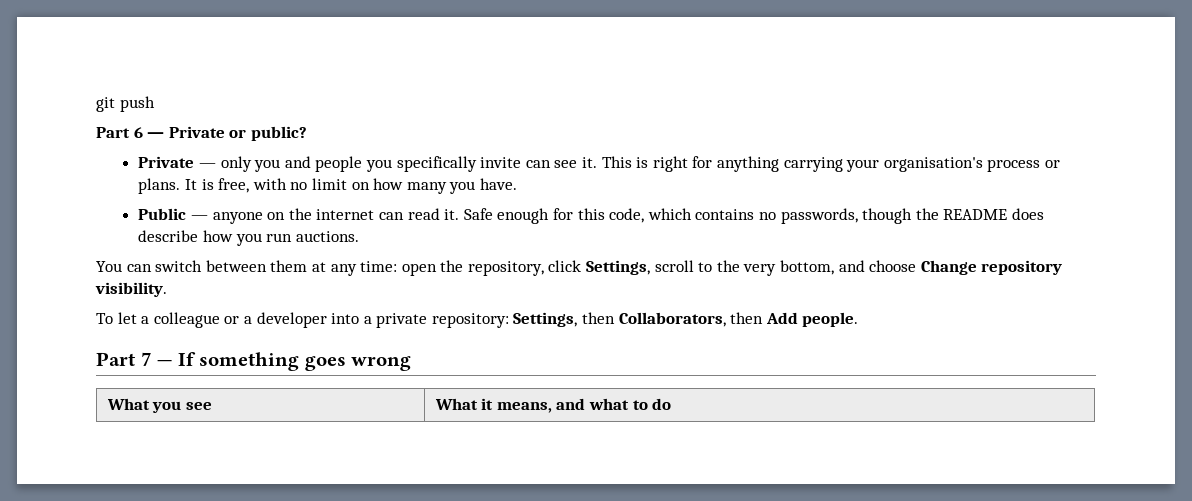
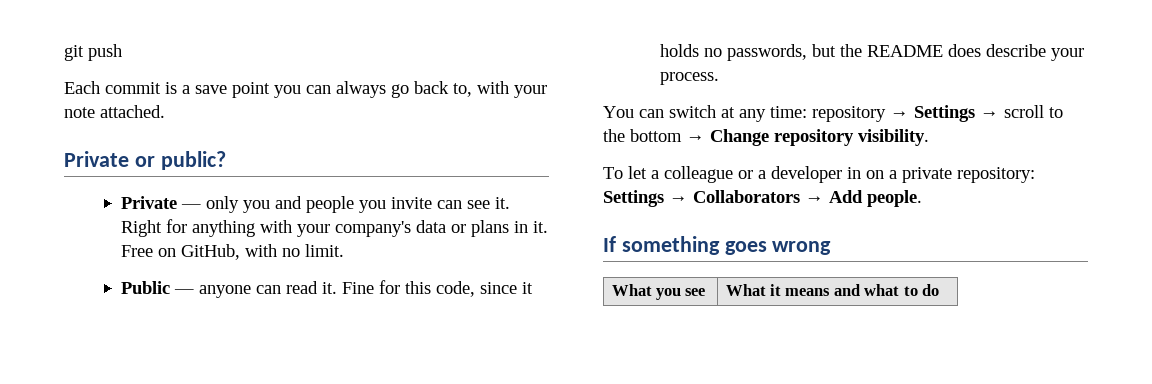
- Part 6 — Private or public?
+ Each commit is a save point you can always go back to, with your note attached.
+ Private or public?
- Private — only you and people you specifically invite can see it.
+ Private — only you and people you invite can see it.
- This is right for anything carrying your organisation's process or plans. It is free, with no limit on how many you have.
+ Right for anything with your company's data or plans in it. Free on GitHub, with no limit.
- Public — anyone on the internet can read it.
+ Public — anyone can read it.
- Safe enough for this code, which contains no passwords, though the README does describe how you run auctions.
+ Fine for this code, since it holds no passwords, but the README does describe your process.
- You can switch between them at any time: open the repository, click Settings, scroll to the very bottom, and choose Change repository visibility.
+ You can switch at any time: repository → Settings → scroll to the bottom → Change repository visibility.
- To let a colleague or a developer into a private repository: Settings, then Collaborators, then Add people.
+ To let a colleague or a developer in on a private repository: Settings → Collaborators → Add people.
- Part 7 — If something goes wrong
+ If something goes wrong
- What you see | What it means, and what to do
+ What you see | What it means and what to do

